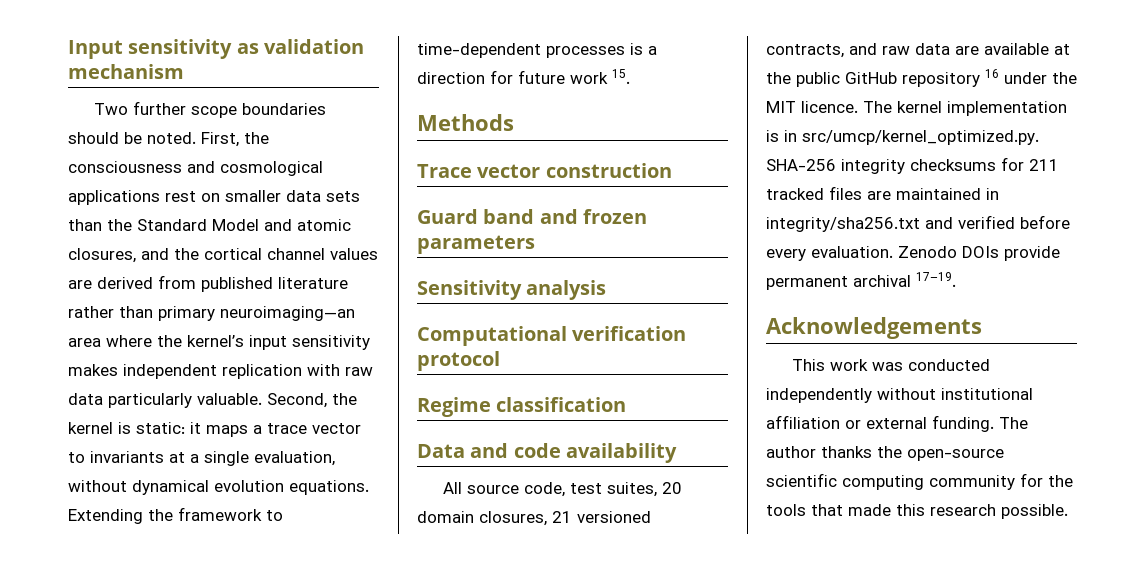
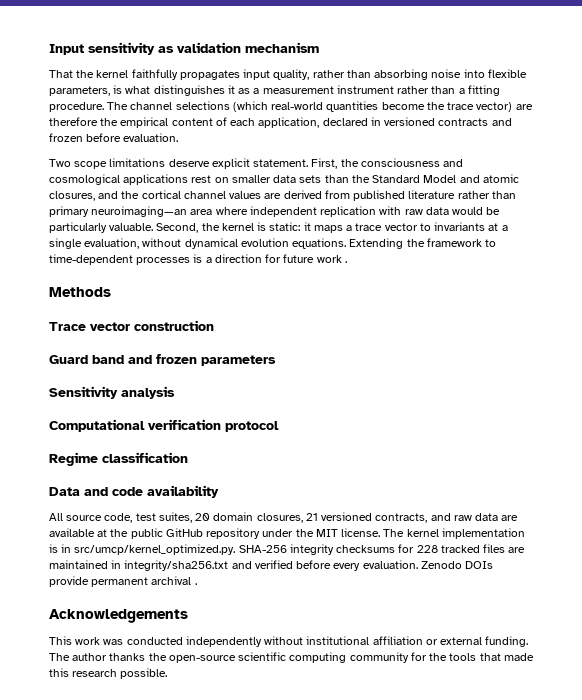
- Two further scope boundaries should be noted.
+ That the kernel faithfully propagates input quality, rather than absorbing noise into flexible parameters, is what distinguishes it as a measurement instrument rather than a fitting procedure. The channel selections (which real-world quantities become the trace vector) are therefore the empirical content of each application, declared in versioned contracts and frozen before evaluation.
+ Two scope limitations deserve explicit statement.
- First, the consciousness and cosmological applications rest on smaller data sets than the Standard Model and atomic closures, and the cortical channel values are derived from published literature rather than primary neuroimaging—an area where the kernel’s input sensitivity makes independent replication with raw data particularly valuable.
+ First, the consciousness and cosmological applications rest on smaller data sets than the Standard Model and atomic closures, and the cortical channel values are derived from published literature rather than primary neuroimaging—an area where independent replication with raw data would be particularly valuable.
- Extending the framework to time-dependent processes is a direction for future work 15.
+ Extending the framework to time-dependent processes is a direction for future work .
- All source code, test suites, 20 domain closures, 21 versioned contracts, and raw data are available at the public GitHub repository 16 under the MIT licence.
+ All source code, test suites, 20 domain closures, 21 versioned contracts, and raw data are available at the public GitHub repository under the MIT license.
- The kernel implementation is in src/umcp/kernel_optimized.py. SHA-256 integrity checksums for 211 tracked files are maintained in integrity/sha256.txt and verified before every evaluation.
+ The kernel implementation is in src/umcp/kernel_optimized.py. SHA-256 integrity checksums for 228 tracked files are maintained in integrity/sha256.txt and verified before every evaluation.
- Zenodo DOIs provide permanent archival 17–19.
+ Zenodo DOIs provide permanent archival .

